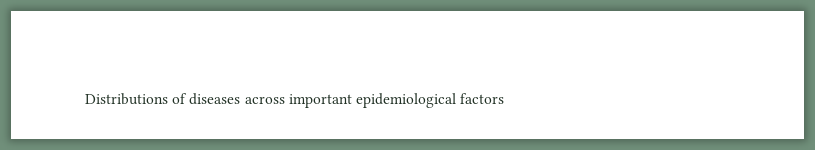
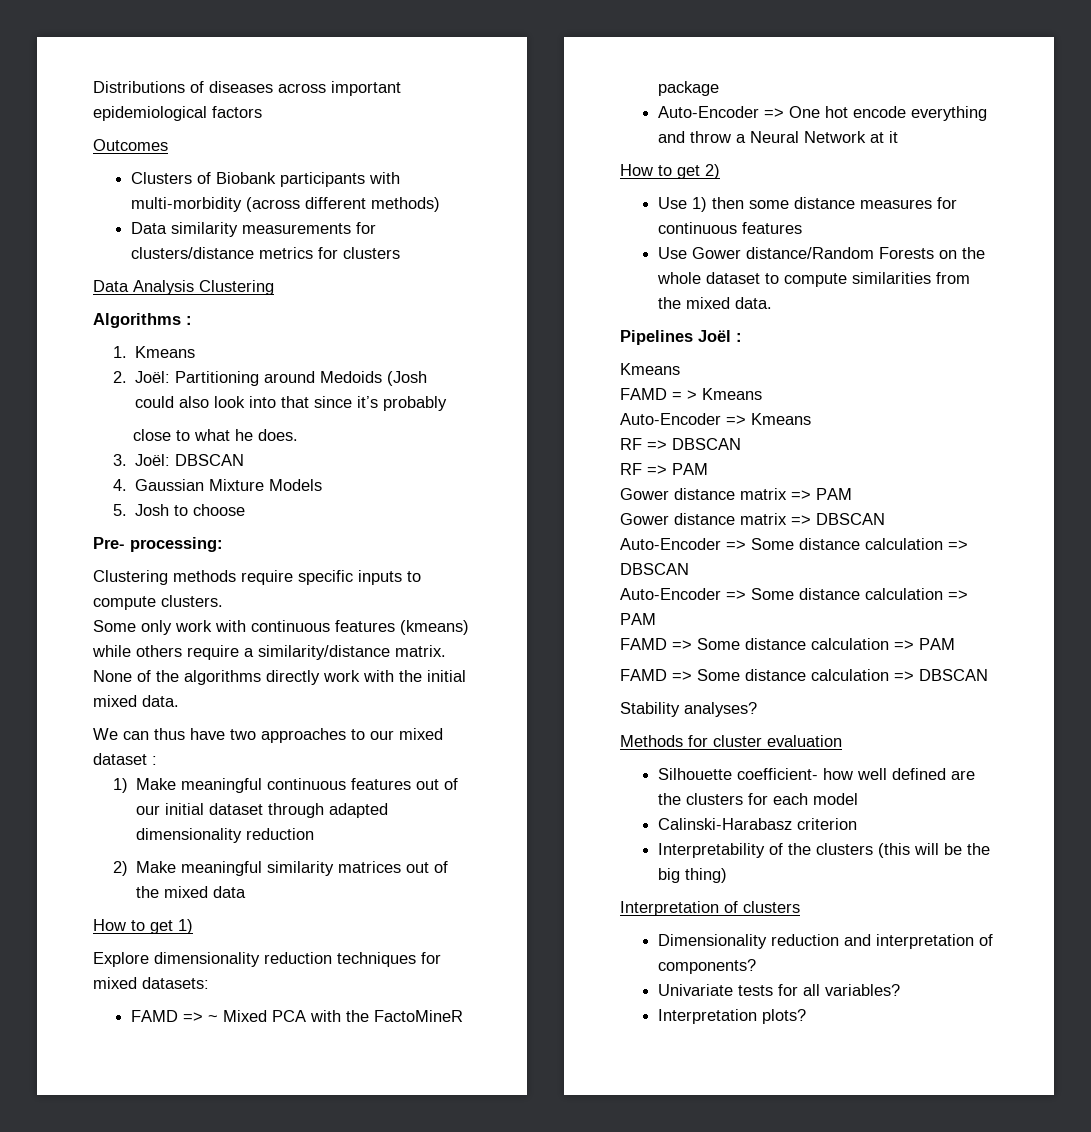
+ Outcomes
+ Clusters of Biobank participants with multi-morbidity (across different methods)
+ Data similarity measurements for clusters/distance metrics for clusters
+ Data Analysis Clustering
+ Algorithms :
+ 1. Kmeans
+ 2. Joël: Partitioning around Medoids (Josh could also look into that since it’s probably
+ close to what he does.
+ 3. Joël: DBSCAN
+ 4. Gaussian Mixture Models
+ 5. Josh to choose
+ Pre- processing:
+ Clustering methods require specific inputs to compute clusters.
+ Some only work with continuous features (kmeans) while others require a similarity/distance matrix. None of the algorithms directly work with the initial mixed data.
+ We can thus have two approaches to our mixed dataset :
+ 1) Make meaningful continuous features out of our initial dataset through adapted dimensionality reduction
+ 2) Make meaningful similarity matrices out of the mixed data
+ How to get 1)
+ Explore dimensionality reduction techniques for mixed datasets:
+ FAMD => ~ Mixed PCA with the FactoMineR package
+ Auto-Encoder => One hot encode everything and throw a Neural Network at it
+ How to get 2)
+ Use 1) then some distance measures for continuous features
+ Use Gower distance/Random Forests on the whole dataset to compute similarities from the mixed data.
+ Pipelines Joël :
+ Kmeans
+ FAMD = > Kmeans
+ Auto-Encoder => Kmeans
+ RF => DBSCAN
+ RF => PAM
+ Gower distance matrix => PAM
+ Gower distance matrix => DBSCAN
+ Auto-Encoder => Some distance calculation => DBSCAN
+ Auto-Encoder => Some distance calculation => PAM
+ FAMD => Some distance calculation => PAM
+ FAMD => Some distance calculation => DBSCAN
+ Stability analyses?
+ Methods for cluster evaluation
+ Silhouette coefficient- how well defined are the clusters for each model
+ Calinski-Harabasz criterion
+ Interpretability of the clusters (this will be the big thing)
+ Interpretation of clusters
+ Dimensionality reduction and interpretation of components?
+ Univariate tests for all variables?
+ Interpretation plots?

